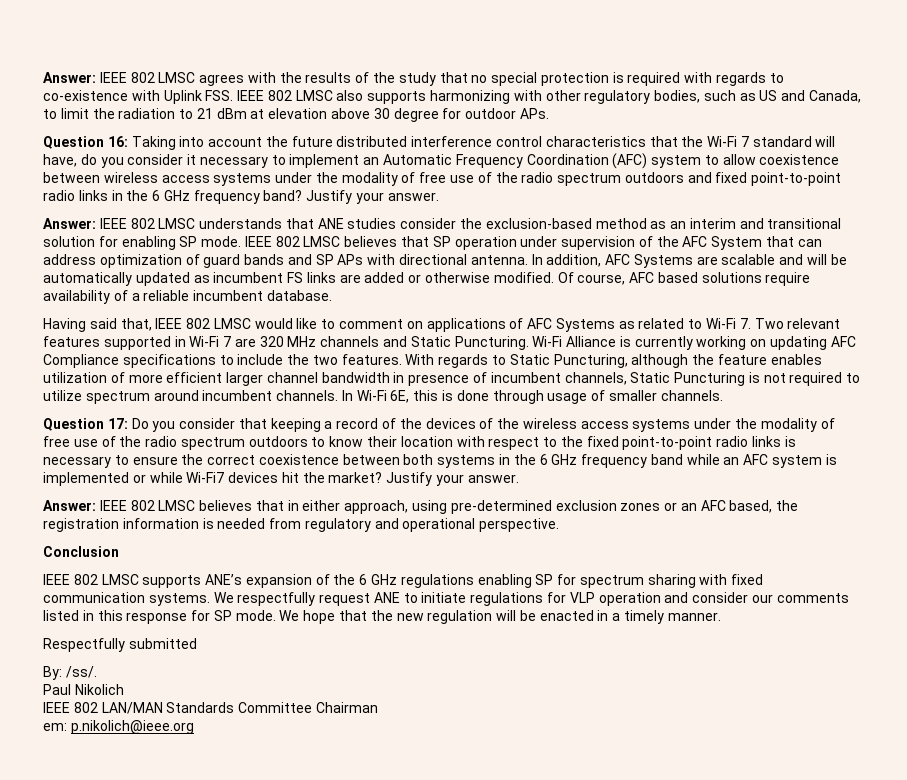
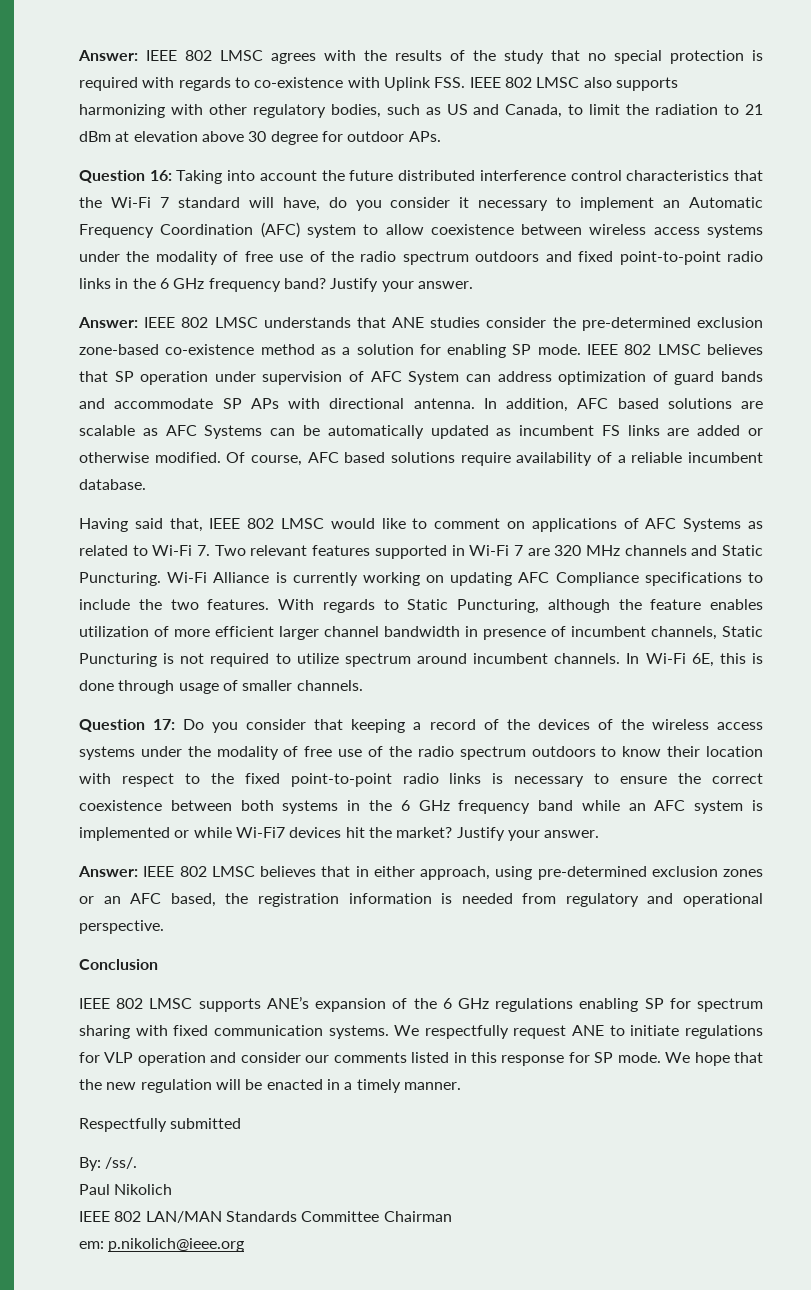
- Answer: IEEE 802 LMSC understands that ANE studies consider the exclusion-based method as an interim and transitional solution for enabling SP mode.
+ Answer: IEEE 802 LMSC understands that ANE studies consider the pre-determined exclusion zone-based co-existence method as a solution for enabling SP mode.
- IEEE 802 LMSC believes that SP operation under supervision of the AFC System that can address optimization of guard bands and SP APs with directional antenna.
+ IEEE 802 LMSC believes that SP operation under supervision of AFC System can address optimization of guard bands and accommodate SP APs with directional antenna.
- In addition, AFC Systems are scalable and will be automatically updated as incumbent FS links are added or otherwise modified.
+ In addition, AFC based solutions are scalable as AFC Systems can be automatically updated as incumbent FS links are added or otherwise modified.

